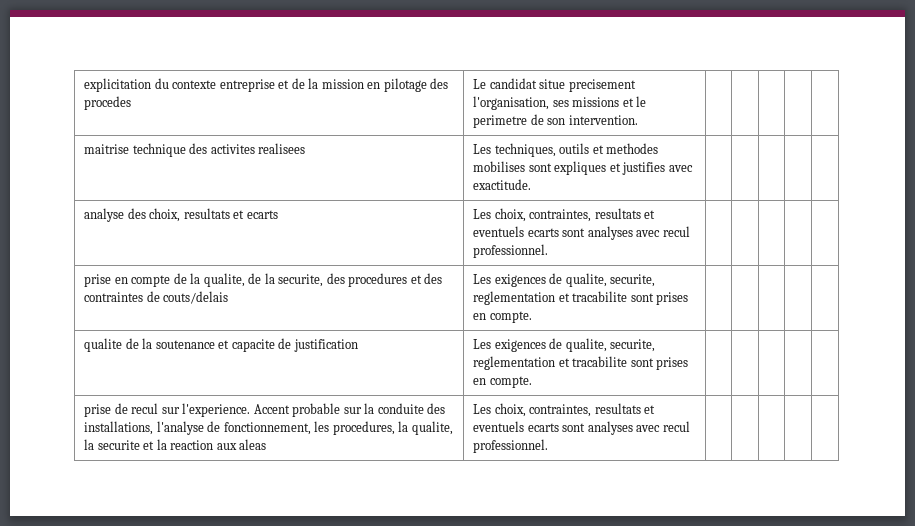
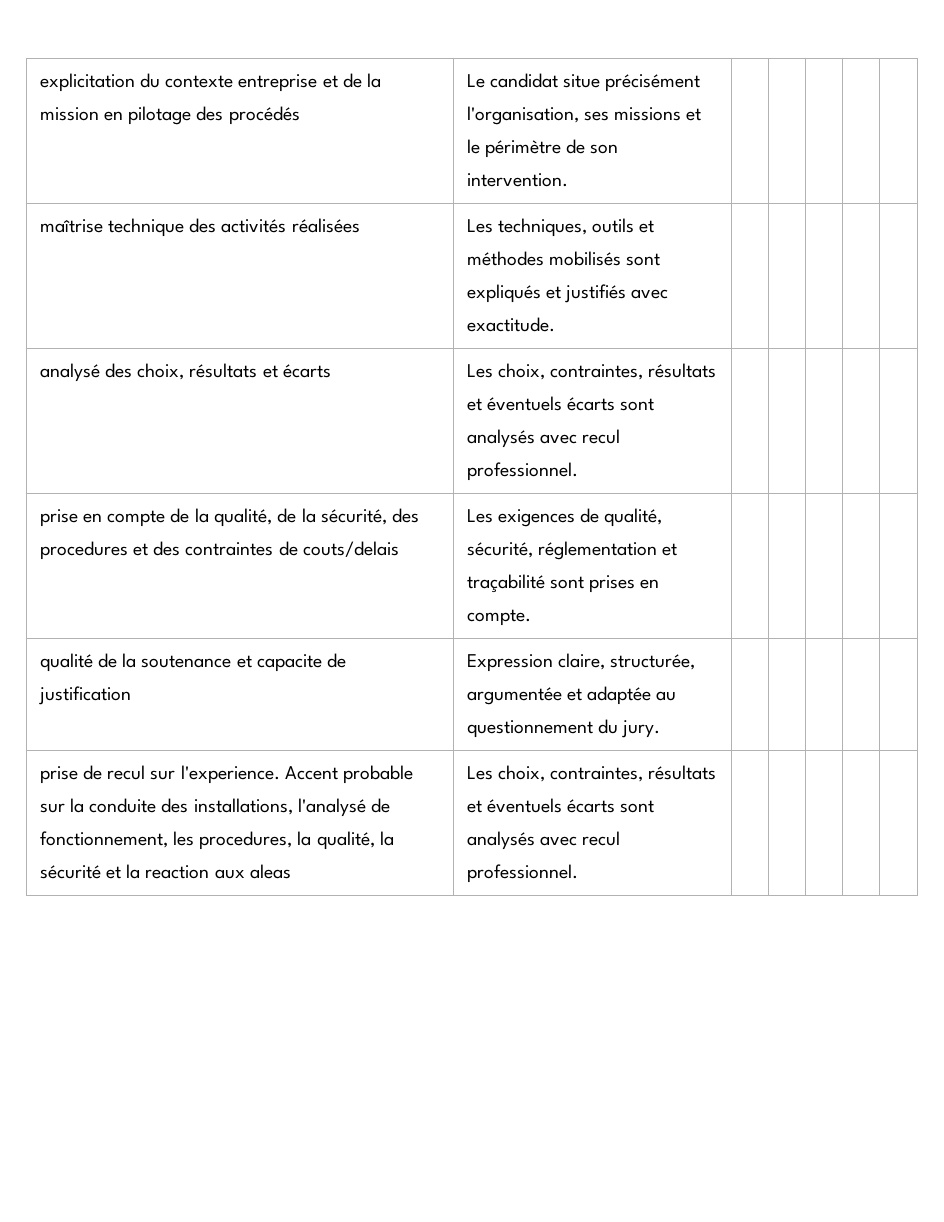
- explicitation du contexte entreprise et de la mission en pilotage des procedes | Le candidat situe precisement l'organisation, ses missions et le perimetre de son intervention. | | | | |
+ explicitation du contexte entreprise et de la mission en pilotage des procédés | Le candidat situe précisément l'organisation, ses missions et le périmètre de son intervention. | | | | |
- maitrise technique des activites realisees | Les techniques, outils et methodes mobilises sont expliques et justifies avec exactitude. | | | | |
+ maîtrise technique des activités réalisées | Les techniques, outils et méthodes mobilisés sont expliqués et justifiés avec exactitude. | | | | |
- analyse des choix, resultats et ecarts | Les choix, contraintes, resultats et eventuels ecarts sont analyses avec recul professionnel. | | | | |
+ analysé des choix, résultats et écarts | Les choix, contraintes, résultats et éventuels écarts sont analysés avec recul professionnel. | | | | |
- prise en compte de la qualite, de la securite, des procedures et des contraintes de couts/delais | Les exigences de qualite, securite, reglementation et tracabilite sont prises en compte. | | | | |
- qualite de la soutenance et capacite de justification | Les exigences de qualite, securite, reglementation et tracabilite sont prises en compte. | | | | |
+ prise en compte de la qualité, de la sécurité, des procedures et des contraintes de couts/delais | Les exigences de qualité, sécurité, réglementation et traçabilité sont prises en compte. | | | | |
+ qualité de la soutenance et capacite de justification | Expression claire, structurée, argumentée et adaptée au questionnement du jury. | | | | |
- prise de recul sur l'experience. Accent probable sur la conduite des installations, l'analyse de fonctionnement, les procedures, la qualite, la securite et la reaction aux aleas | Les choix, contraintes, resultats et eventuels ecarts sont analyses avec recul professionnel. | | | | |
+ prise de recul sur l'experience. Accent probable sur la conduite des installations, l'analysé de fonctionnement, les procedures, la qualité, la sécurité et la reaction aux aleas | Les choix, contraintes, résultats et éventuels écarts sont analysés avec recul professionnel. | | | | |

